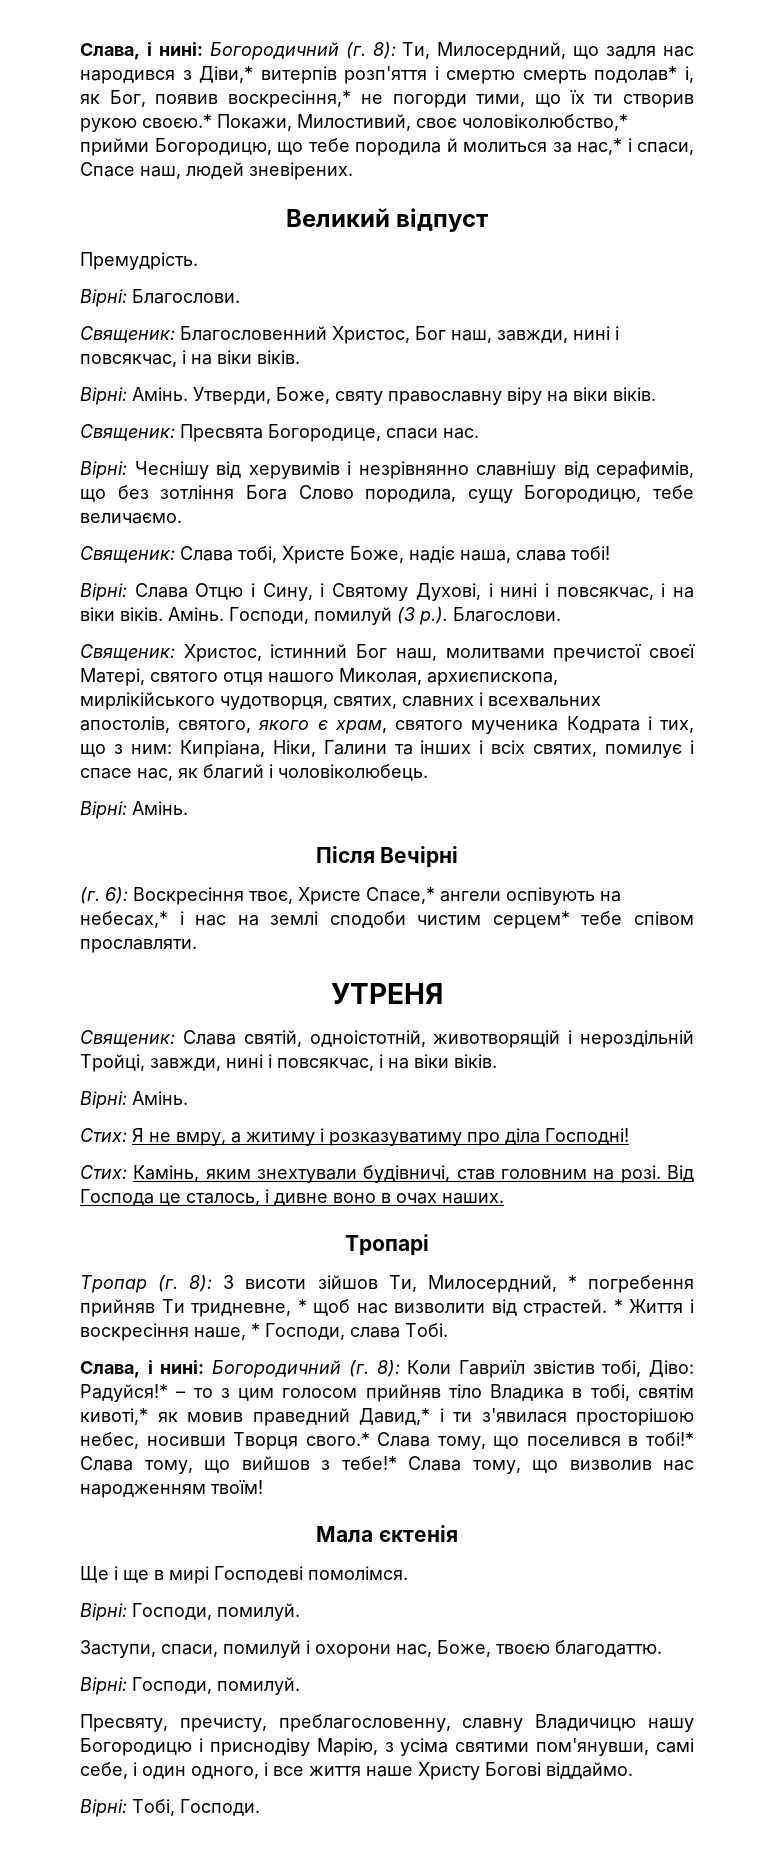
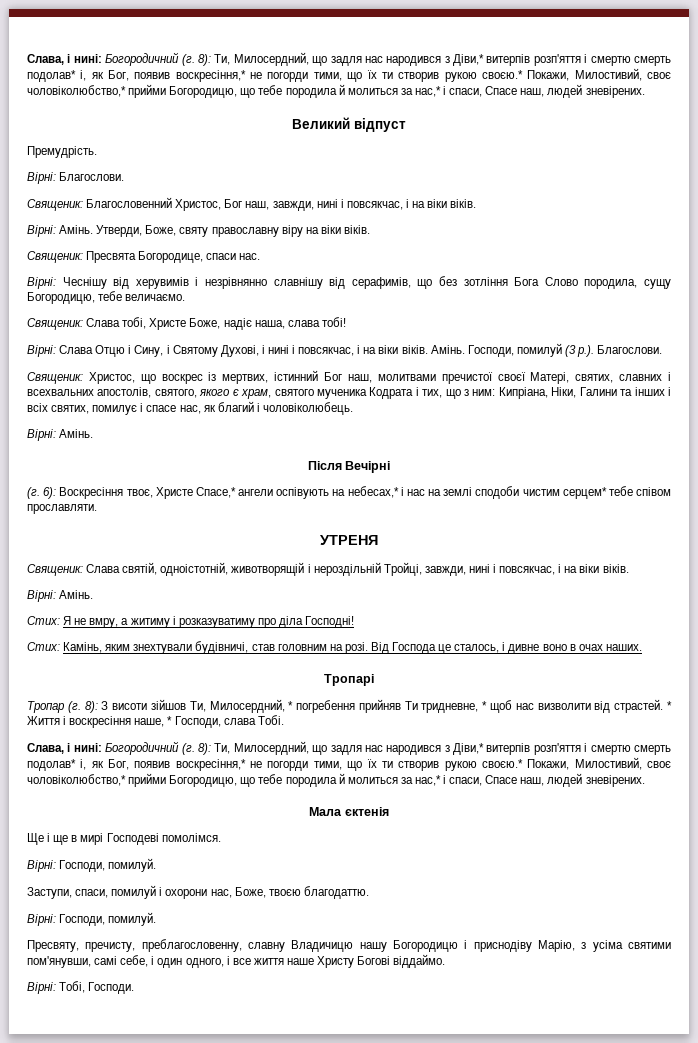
- Священик: Христос, істинний Бог наш, молитвами пречистої своєї Матері, святого отця нашого Миколая, архиєпископа, мирлікійського чудотворця, святих, славних і всехвальних апостолів, святого, якого є храм, святого мученика Кодрата і тих, що з ним: Кипріана, Ніки, Галини та інших і всіх святих, помилує і спасе нас, як благий і чоловіколюбець.
+ Священик: Христос, що воскрес із мертвих, істинний Бог наш, молитвами пречистої своєї Матері, святих, славних і всехвальних апостолів, святого, якого є храм, святого мученика Кодрата і тих, що з ним: Кипріана, Ніки, Галини та інших і всіх святих, помилує і спасе нас, як благий і чоловіколюбець.
  * Життя і воскресіння наше, * Господи, слава Тобі.
- Слава, і нині: Богородичний (г. 8): Коли Гавриїл звістив тобі, Діво: Радуйся!* – то з цим голосом прийняв тіло Владика в тобі, святім кивоті,* як мовив праведний Давид,* і ти з'явилася просторішою небес, носивши Творця свого.* Слава тому, що поселився в тобі!* Слава тому, що вийшов з тебе!* Слава тому, що визволив нас народженням твоїм!
+ Слава, і нині: Богородичний (г. 8): Ти, Милосердний, що задля нас народився з Діви,* витерпів розп'яття і смертю смерть подолав* і, як Бог, появив воскресіння,* не погорди тими, що їх ти створив рукою своєю.* Покажи, Милостивий, своє чоловіколюбство,* прийми Богородицю, що тебе породила й молиться за нас,* і спаси, Спасе наш, людей зневірених.

